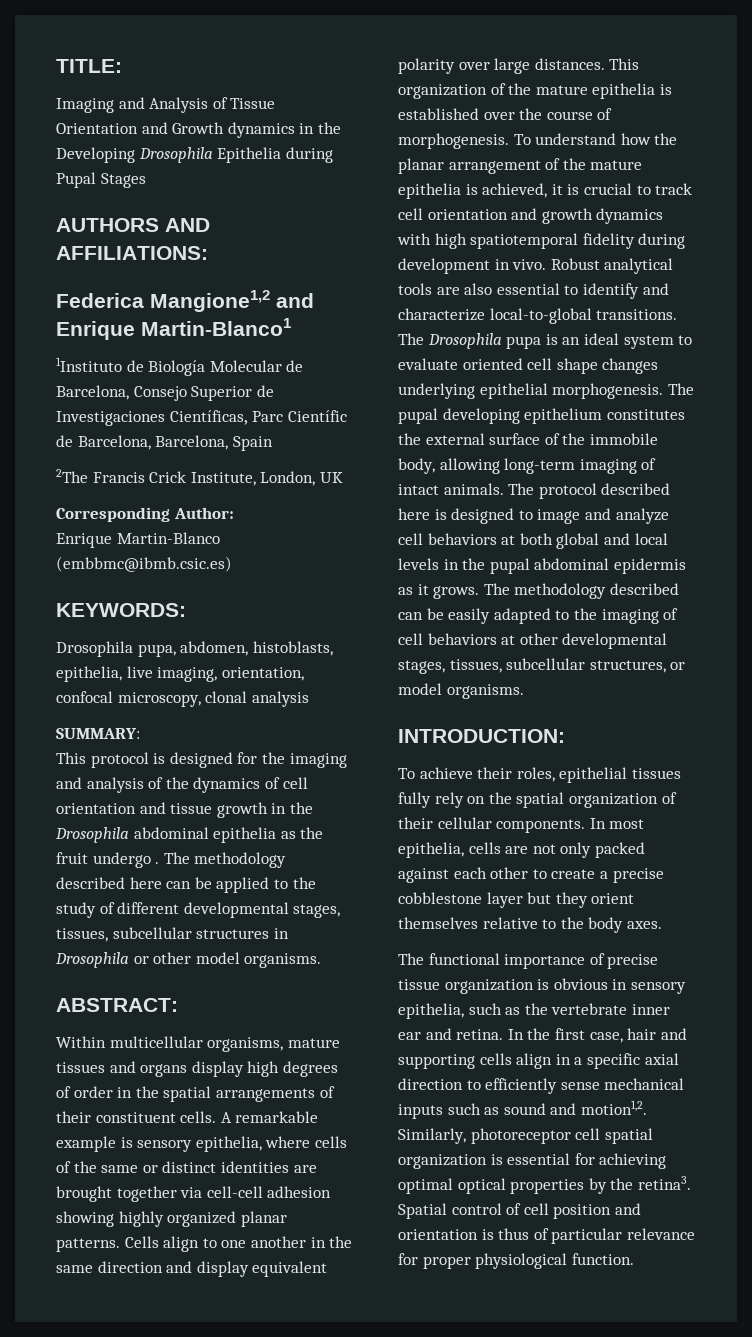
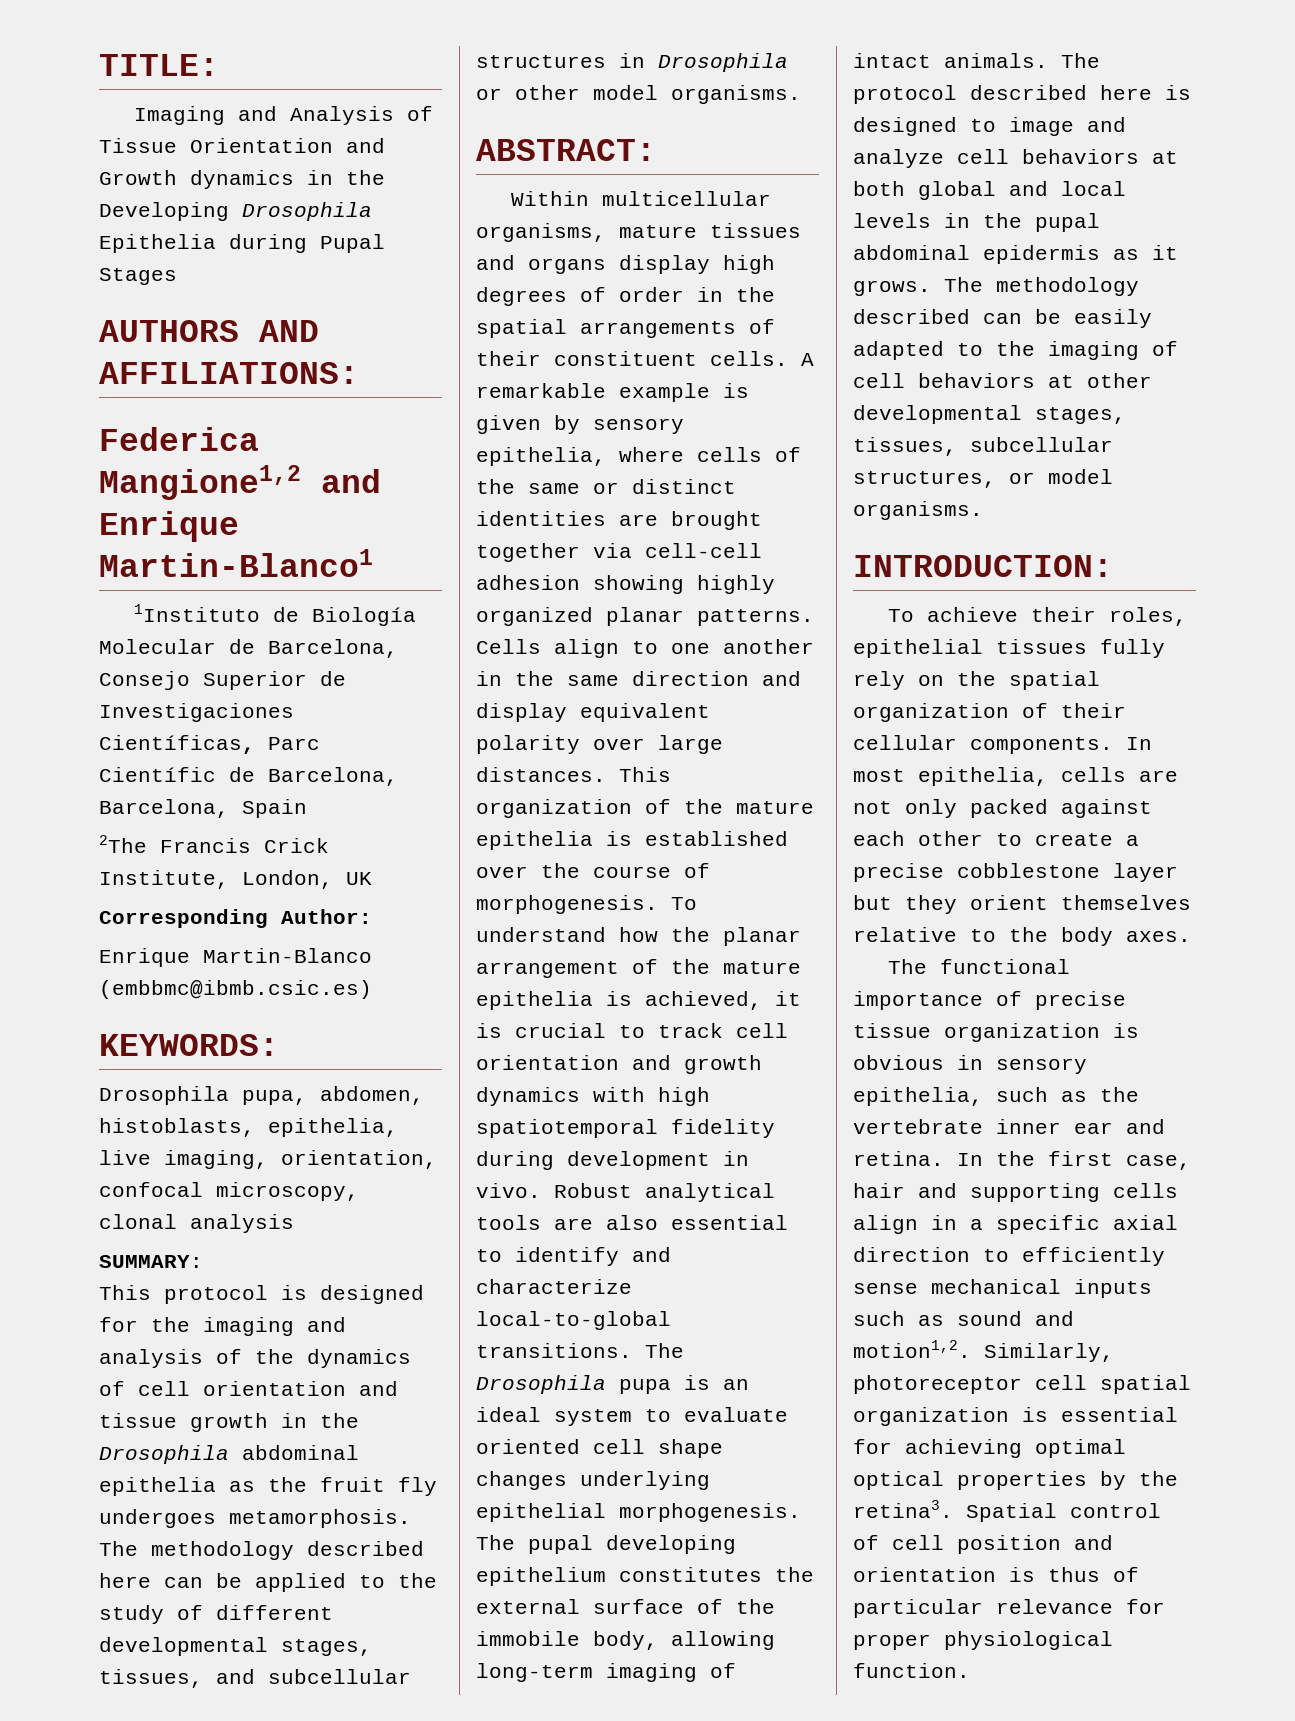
- This protocol is designed for the imaging and analysis of the dynamics of cell orientation and tissue growth in the Drosophila abdominal epithelia as the fruit undergo .
+ This protocol is designed for the imaging and analysis of the dynamics of cell orientation and tissue growth in the Drosophila abdominal epithelia as the fruit fly undergoes metamorphosis.
- The methodology described here can be applied to the study of different developmental stages, tissues, subcellular structures in Drosophila or other model organisms.
+ The methodology described here can be applied to the study of different developmental stages, tissues, and subcellular structures in Drosophila or other model organisms.
- A remarkable example is sensory epithelia, where cells of the same or distinct identities are brought together via cell-cell adhesion showing highly organized planar patterns.
+ A remarkable example is given by sensory epithelia, where cells of the same or distinct identities are brought together via cell-cell adhesion showing highly organized planar patterns.

